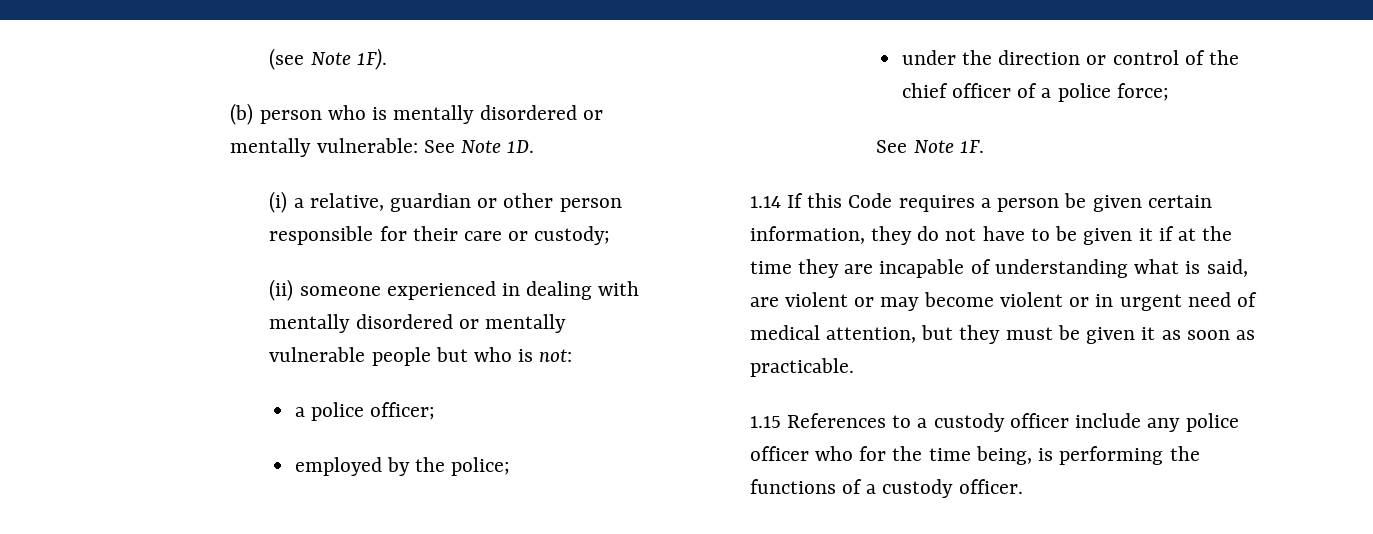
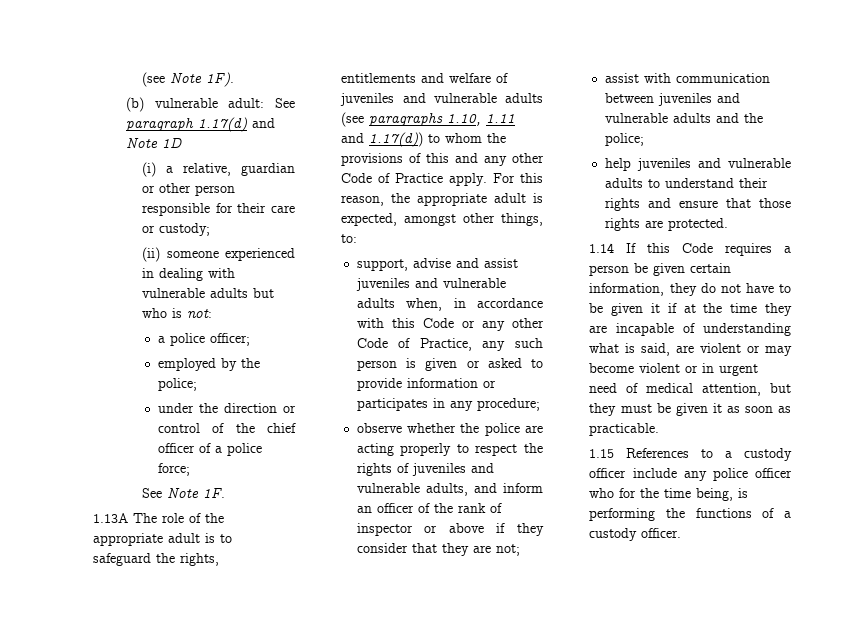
- (b) person who is mentally disordered or mentally vulnerable: See Note 1D.
+ (b) vulnerable adult: See paragraph 1.17(d) and Note 1D
- (ii) someone experienced in dealing with mentally disordered or mentally vulnerable people but who is not:
+ (ii) someone experienced in dealing with vulnerable adults but who is not:
+ 1.13A The role of the appropriate adult is to safeguard the rights, entitlements and welfare of juveniles and vulnerable adults (see paragraphs 1.10, 1.11 and 1.17(d)) to whom the provisions of this and any other Code of Practice apply. For this reason, the appropriate adult is expected, amongst other things, to:
+ support, advise and assist juveniles and vulnerable adults when, in accordance with this Code or any other Code of Practice, any such person is given or asked to provide information or participates in any procedure;
+ observe whether the police are acting properly to respect the rights of juveniles and vulnerable adults, and inform an officer of the rank of inspector or above if they consider that they are not;
+ assist with communication between juveniles and vulnerable adults and the police;
+ help juveniles and vulnerable adults to understand their rights and ensure that those rights are protected.

